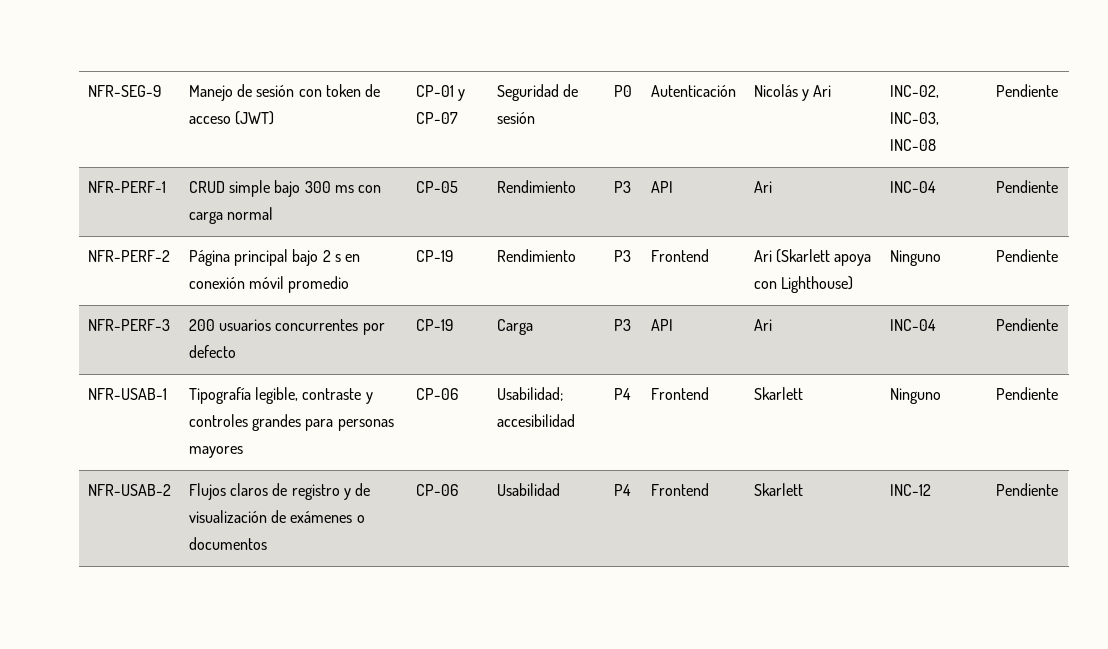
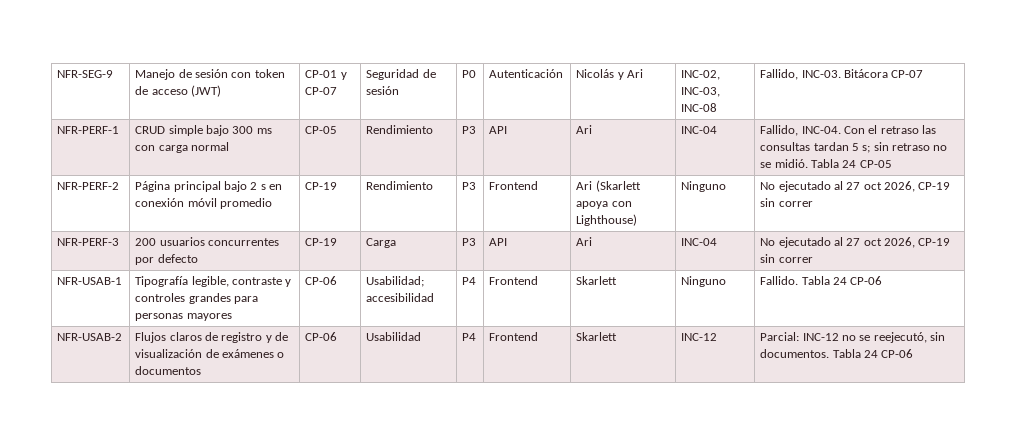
- NFR-SEG-9 | Manejo de sesión con token de acceso (JWT) | CP-01 y CP-07 | Seguridad de sesión | P0 | Autenticación | Nicolás y Ari | INC-02, INC-03, INC-08 | Pendiente
+ NFR-SEG-9 | Manejo de sesión con token de acceso (JWT) | CP-01 y CP-07 | Seguridad de sesión | P0 | Autenticación | Nicolás y Ari | INC-02, INC-03, INC-08 | Fallido, INC-03. Bitácora CP-07
- NFR-PERF-1 | CRUD simple bajo 300 ms con carga normal | CP-05 | Rendimiento | P3 | API | Ari | INC-04 | Pendiente
+ NFR-PERF-1 | CRUD simple bajo 300 ms con carga normal | CP-05 | Rendimiento | P3 | API | Ari | INC-04 | Fallido, INC-04. Con el retraso las consultas tardan 5 s; sin retraso no se midió. Tabla 24 CP-05
- NFR-PERF-2 | Página principal bajo 2 s en conexión móvil promedio | CP-19 | Rendimiento | P3 | Frontend | Ari (Skarlett apoya con Lighthouse) | Ninguno | Pendiente
+ NFR-PERF-2 | Página principal bajo 2 s en conexión móvil promedio | CP-19 | Rendimiento | P3 | Frontend | Ari (Skarlett apoya con Lighthouse) | Ninguno | No ejecutado al 27 oct 2026, CP-19 sin correr
- NFR-PERF-3 | 200 usuarios concurrentes por defecto | CP-19 | Carga | P3 | API | Ari | INC-04 | Pendiente
+ NFR-PERF-3 | 200 usuarios concurrentes por defecto | CP-19 | Carga | P3 | API | Ari | INC-04 | No ejecutado al 27 oct 2026, CP-19 sin correr
- NFR-USAB-1 | Tipografía legible, contraste y controles grandes para personas mayores | CP-06 | Usabilidad; accesibilidad | P4 | Frontend | Skarlett | Ninguno | Pendiente
+ NFR-USAB-1 | Tipografía legible, contraste y controles grandes para personas mayores | CP-06 | Usabilidad; accesibilidad | P4 | Frontend | Skarlett | Ninguno | Fallido. Tabla 24 CP-06
- NFR-USAB-2 | Flujos claros de registro y de visualización de exámenes o documentos | CP-06 | Usabilidad | P4 | Frontend | Skarlett | INC-12 | Pendiente
+ NFR-USAB-2 | Flujos claros de registro y de visualización de exámenes o documentos | CP-06 | Usabilidad | P4 | Frontend | Skarlett | INC-12 | Parcial: INC-12 no se reejecutó, sin documentos. Tabla 24 CP-06

